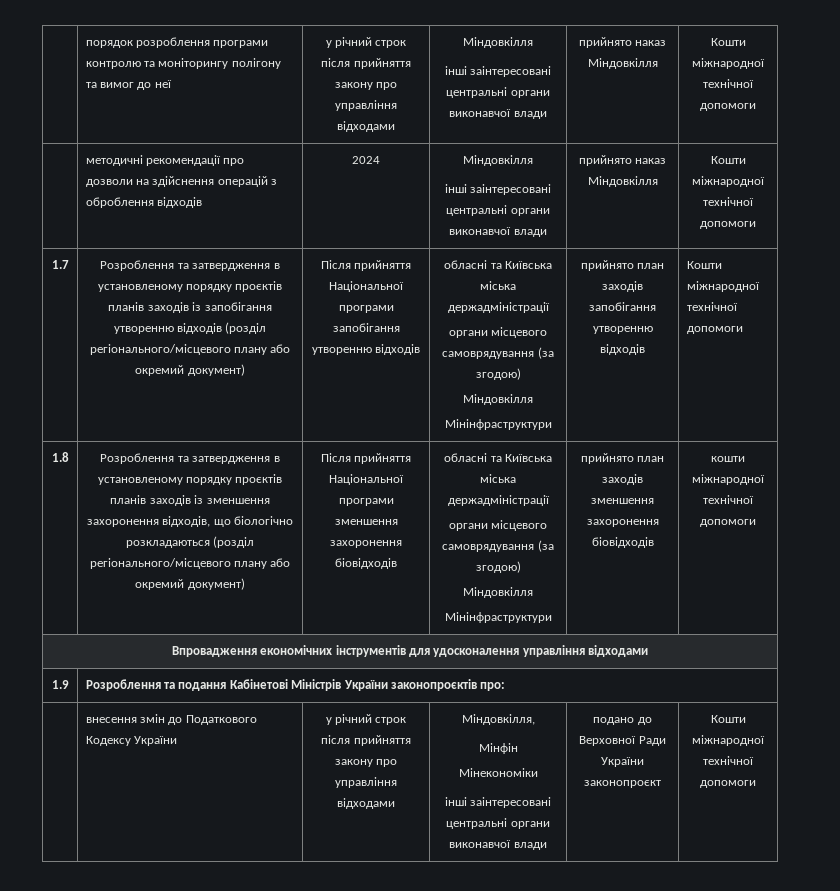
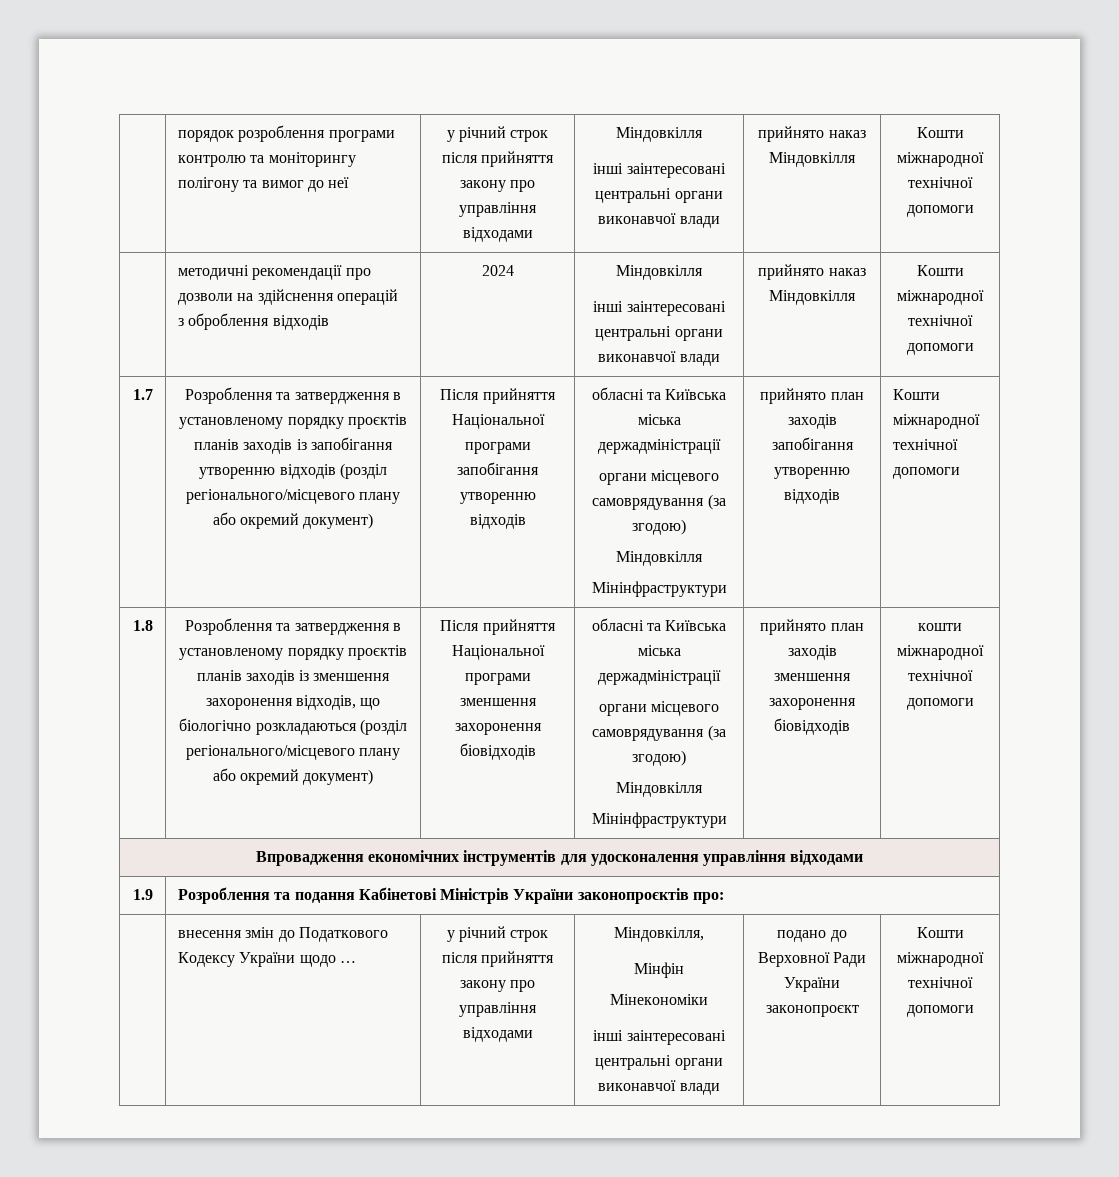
- | внесення змін до Податкового Кодексу України | у річний строк після прийняття закону про управління відходами | Міндовкілля,
+ | внесення змін до Податкового Кодексу України щодо … | у річний строк після прийняття закону про управління відходами | Міндовкілля,

